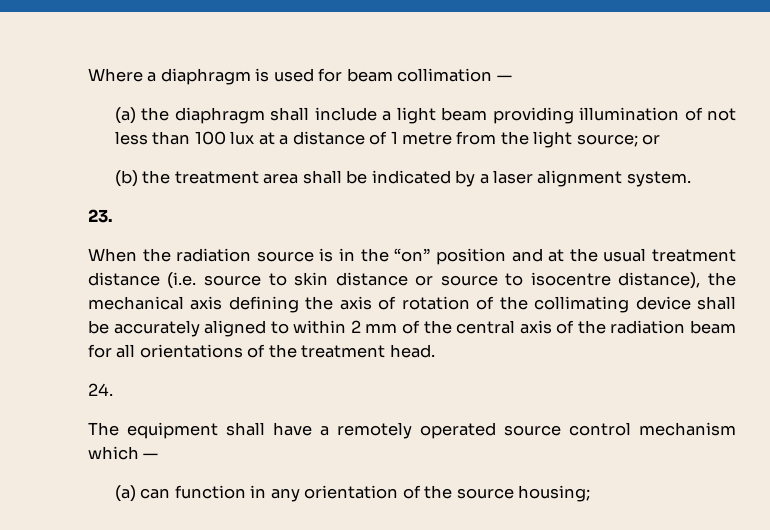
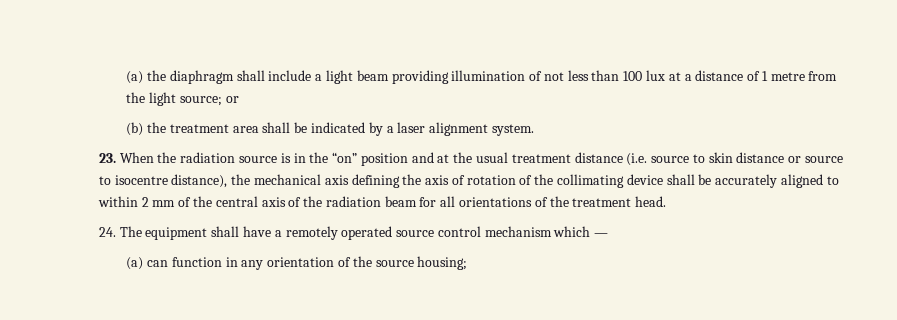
- Where a diaphragm is used for beam collimation —
- 23.
- When the radiation source is in the “on” position and at the usual treatment distance (i.e. source to skin distance or source to isocentre distance), the mechanical axis defining the axis of rotation of the collimating device shall be accurately aligned to within 2 mm of the central axis of the radiation beam for all orientations of the treatment head.
+ 23. When the radiation source is in the “on” position and at the usual treatment distance (i.e. source to skin distance or source to isocentre distance), the mechanical axis defining the axis of rotation of the collimating device shall be accurately aligned to within 2 mm of the central axis of the radiation beam for all orientations of the treatment head.
- 24.
- The equipment shall have a remotely operated source control mechanism which —
+ 24. The equipment shall have a remotely operated source control mechanism which —

